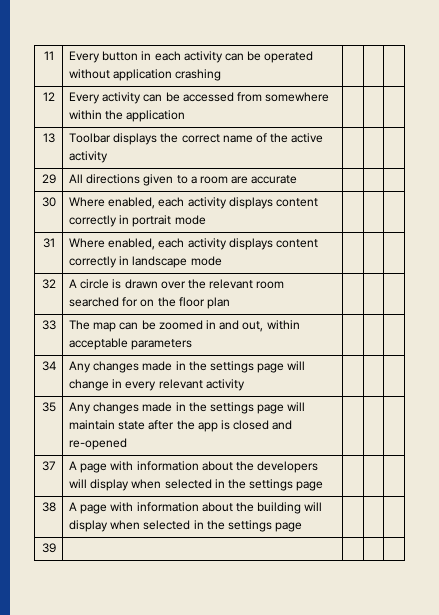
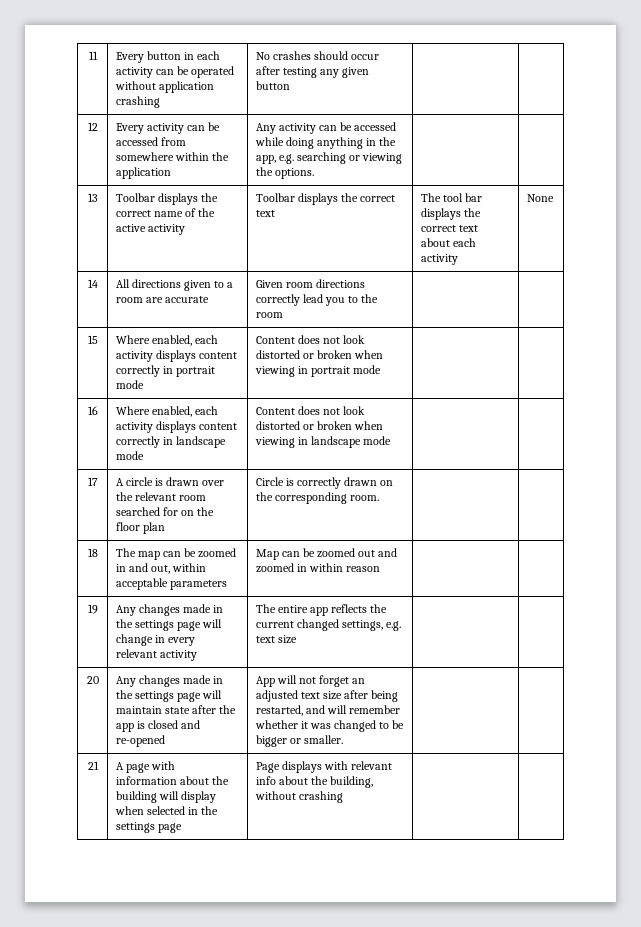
- 11 | Every button in each activity can be operated without application crashing | | |
+ 11 | Every button in each activity can be operated without application crashing | No crashes should occur after testing any given button | |
- 12 | Every activity can be accessed from somewhere within the application | | |
+ 12 | Every activity can be accessed from somewhere within the application | Any activity can be accessed while doing anything in the app, e.g. searching or viewing the options. | |
- 13 | Toolbar displays the correct name of the active activity | | |
- 29 | All directions given to a room are accurate | | |
- 30 | Where enabled, each activity displays content correctly in portrait mode | | |
- 31 | Where enabled, each activity displays content correctly in landscape mode | | |
- 32 | A circle is drawn over the relevant room searched for on the floor plan | | |
- 33 | The map can be zoomed in and out, within acceptable parameters | | |
- 34 | Any changes made in the settings page will change in every relevant activity | | |
- 35 | Any changes made in the settings page will maintain state after the app is closed and re-opened | | |
- 37 | A page with information about the developers will display when selected in the settings page | | |
- 38 | A page with information about the building will display when selected in the settings page | | |
- 39 | | | |
+ 13 | Toolbar displays the correct name of the active activity | Toolbar displays the correct text | The tool bar displays the correct text about each activity | None
+ 14 | All directions given to a room are accurate | Given room directions correctly lead you to the room | |
+ 15 | Where enabled, each activity displays content correctly in portrait mode | Content does not look distorted or broken when viewing in portrait mode | |
+ 16 | Where enabled, each activity displays content correctly in landscape mode | Content does not look distorted or broken when viewing in landscape mode | |
+ 17 | A circle is drawn over the relevant room searched for on the floor plan | Circle is correctly drawn on the corresponding room. | |
+ 18 | The map can be zoomed in and out, within acceptable parameters | Map can be zoomed out and zoomed in within reason | |
+ 19 | Any changes made in the settings page will change in every relevant activity | The entire app reflects the current changed settings, e.g. text size | |
+ 20 | Any changes made in the settings page will maintain state after the app is closed and re-opened | App will not forget an adjusted text size after being restarted, and will remember whether it was changed to be bigger or smaller. | |
+ 21 | A page with information about the building will display when selected in the settings page | Page displays with relevant info about the building, without crashing | |

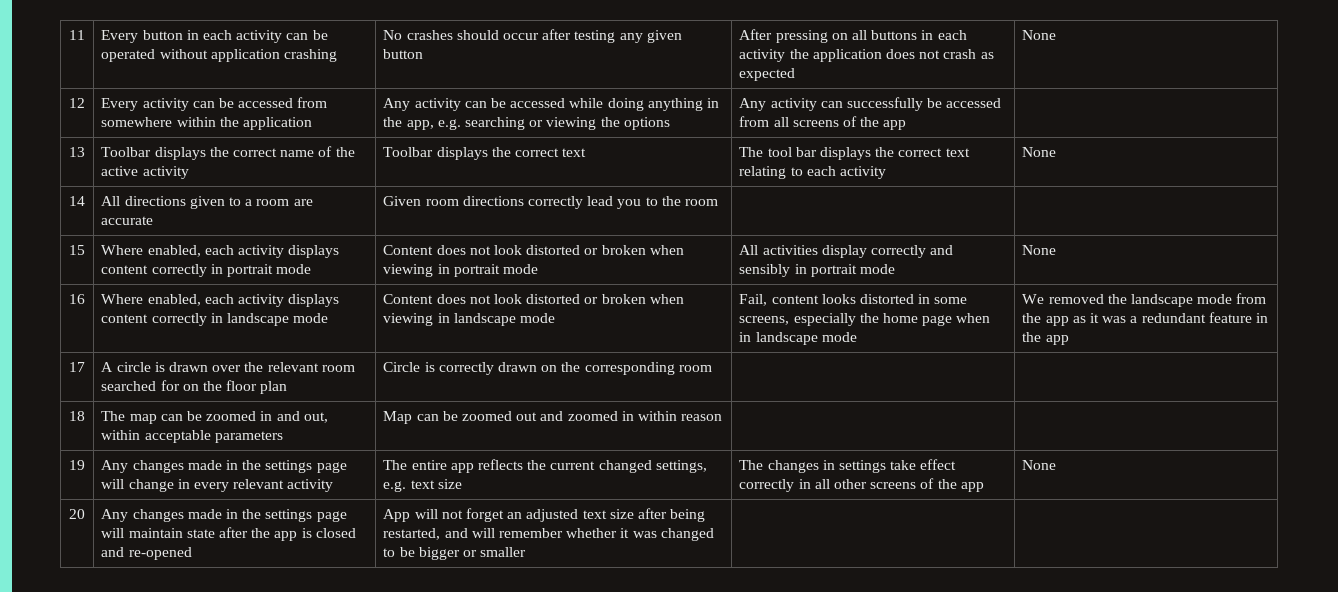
- 11 | Every button in each activity can be operated without application crashing | No crashes should occur after testing any given button | |
+ 11 | Every button in each activity can be operated without application crashing | No crashes should occur after testing any given button | After pressing on all buttons in each activity the application does not crash as expected | None
- 12 | Every activity can be accessed from somewhere within the application | Any activity can be accessed while doing anything in the app, e.g. searching or viewing the options. | |
+ 12 | Every activity can be accessed from somewhere within the application | Any activity can be accessed while doing anything in the app, e.g. searching or viewing the options | Any activity can successfully be accessed from all screens of the app |
- 13 | Toolbar displays the correct name of the active activity | Toolbar displays the correct text | The tool bar displays the correct text about each activity | None
+ 13 | Toolbar displays the correct name of the active activity | Toolbar displays the correct text | The tool bar displays the correct text relating to each activity | None
- 15 | Where enabled, each activity displays content correctly in portrait mode | Content does not look distorted or broken when viewing in portrait mode | |
+ 15 | Where enabled, each activity displays content correctly in portrait mode | Content does not look distorted or broken when viewing in portrait mode | All activities display correctly and sensibly in portrait mode | None
+ Fail, content looks distorted in some screens, especially the home page when in landscape mode | We removed the landscape mode from the app as it was a redundant feature in the app
- 17 | A circle is drawn over the relevant room searched for on the floor plan | Circle is correctly drawn on the corresponding room. | |
+ 17 | A circle is drawn over the relevant room searched for on the floor plan | Circle is correctly drawn on the corresponding room | |
- 19 | Any changes made in the settings page will change in every relevant activity | The entire app reflects the current changed settings, e.g. text size | |
+ 19 | Any changes made in the settings page will change in every relevant activity | The entire app reflects the current changed settings, e.g. text size | The changes in settings take effect correctly in all other screens of the app | None
- App will not forget an adjusted text size after being restarted, and will remember whether it was changed to be bigger or smaller. | |
- 21 | A page with information about the building will display when selected in the settings page | Page displays with relevant info about the building, without crashing | |
+ App will not forget an adjusted text size after being restarted, and will remember whether it was changed to be bigger or smaller

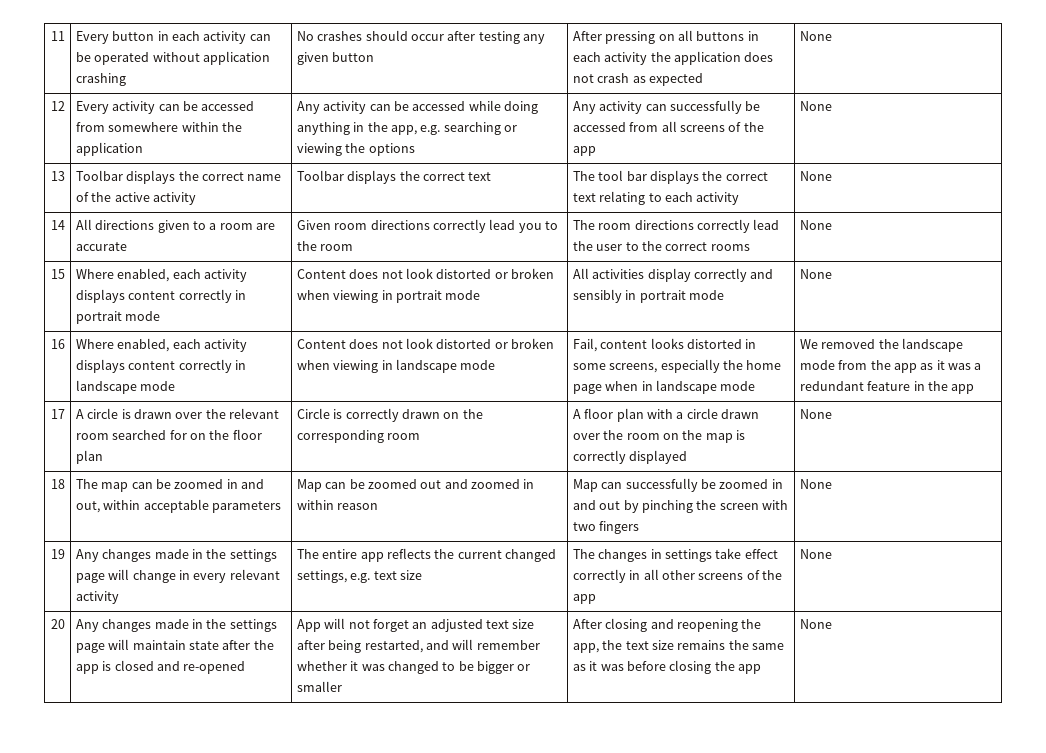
- Any activity can successfully be accessed from all screens of the app
+ Any activity can successfully be accessed from all screens of the app | None
- 14 | All directions given to a room are accurate | Given room directions correctly lead you to the room | |
+ 14 | All directions given to a room are accurate | Given room directions correctly lead you to the room | The room directions correctly lead the user to the correct rooms | None
- 17 | A circle is drawn over the relevant room searched for on the floor plan | Circle is correctly drawn on the corresponding room | |
+ 17 | A circle is drawn over the relevant room searched for on the floor plan | Circle is correctly drawn on the corresponding room | A floor plan with a circle drawn over the room on the map is correctly displayed | None
- 18 | The map can be zoomed in and out, within acceptable parameters | Map can be zoomed out and zoomed in within reason | |
+ 18 | The map can be zoomed in and out, within acceptable parameters | Map can be zoomed out and zoomed in within reason | Map can successfully be zoomed in and out by pinching the screen with two fingers | None
+ After closing and reopening the app, the text size remains the same as it was before closing the app | None

